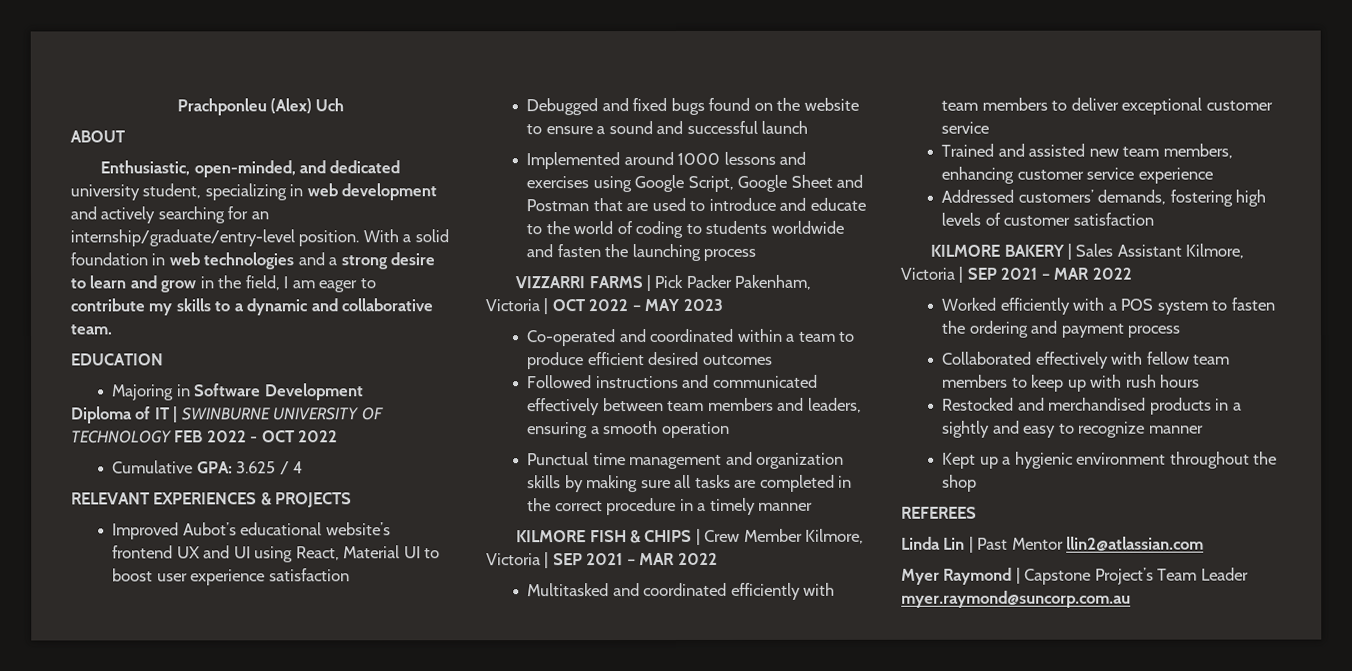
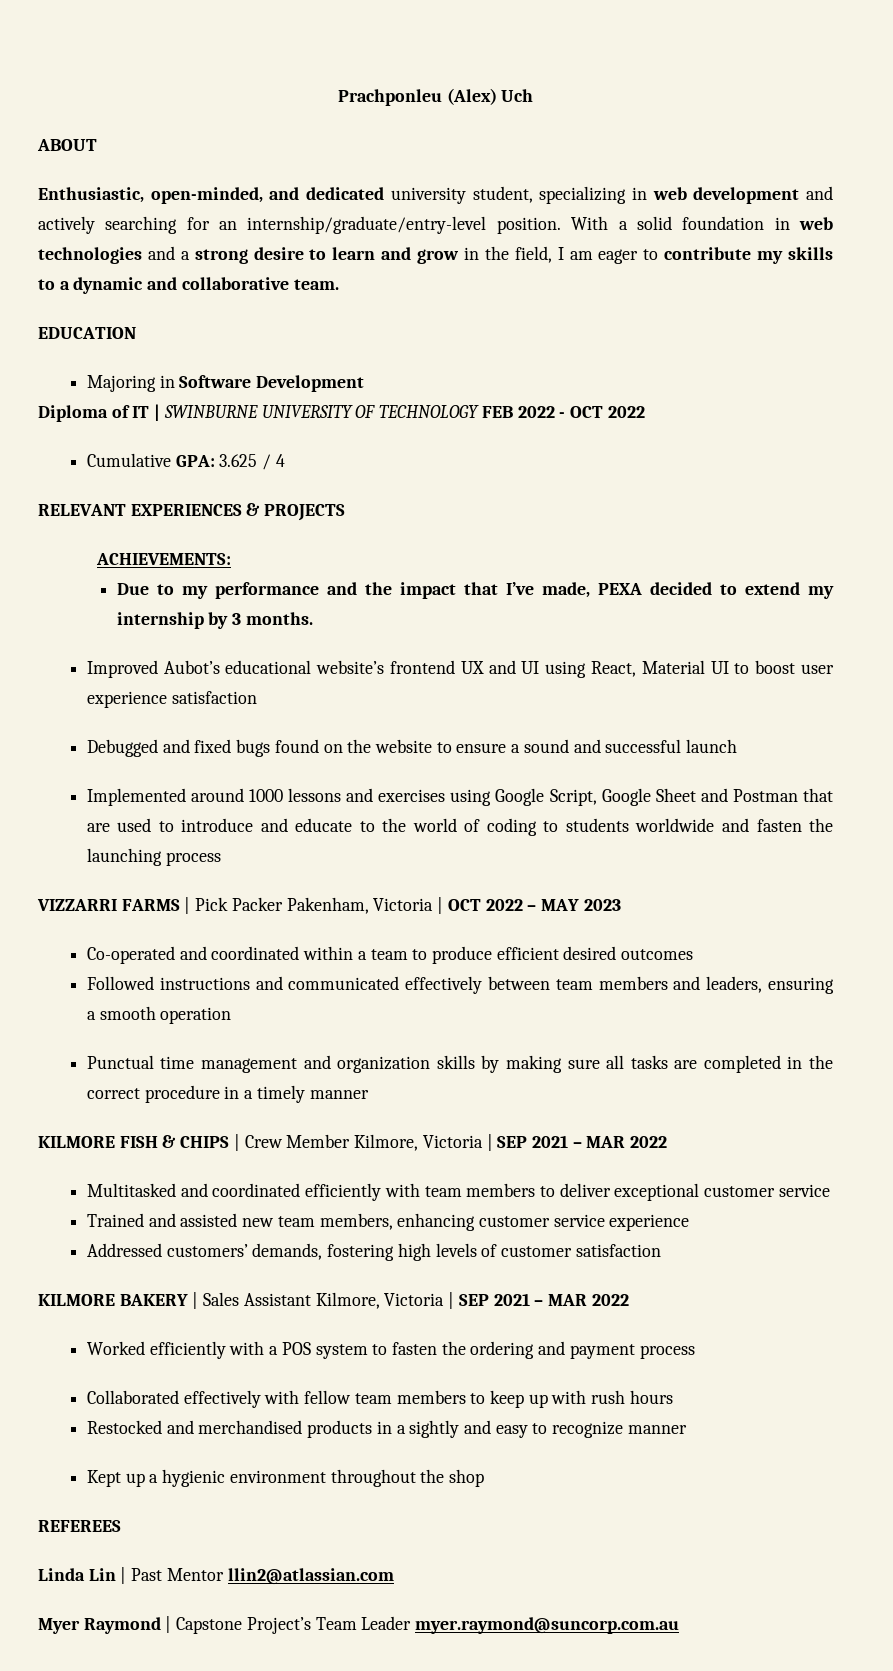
+ ACHIEVEMENTS:
+ Due to my performance and the impact that I’ve made, PEXA decided to extend my internship by 3 months.

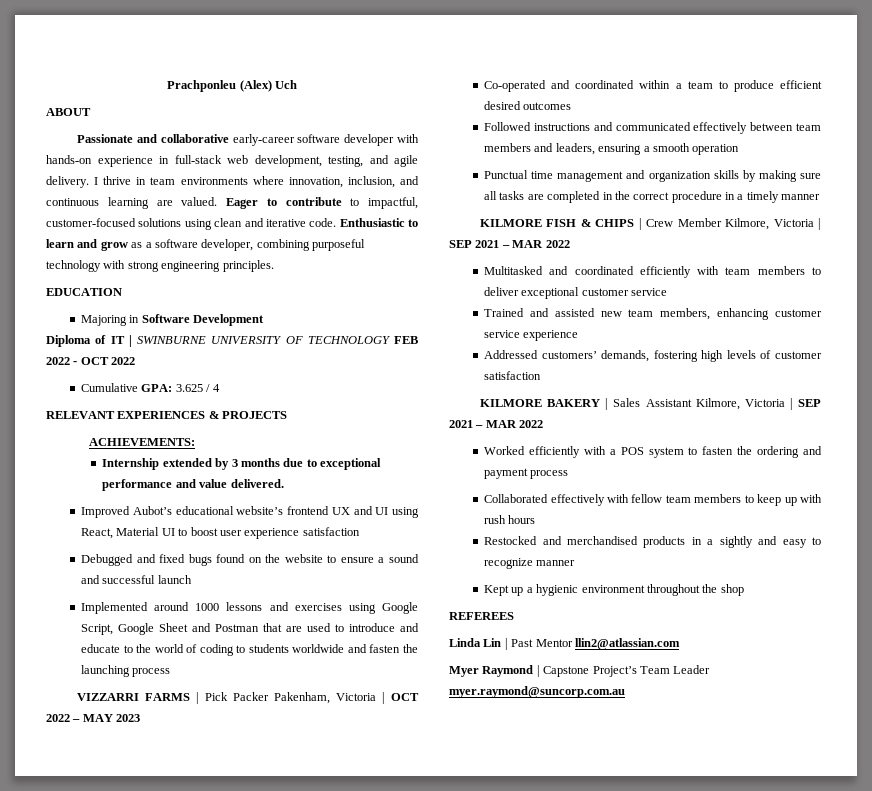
- Enthusiastic, open-minded, and dedicated university student, specializing in web development and actively searching for an internship/graduate/entry-level position. With a solid foundation in web technologies and a strong desire to learn and grow in the field, I am eager to contribute my skills to a dynamic and collaborative team.
+ Passionate and collaborative early-career software developer with hands-on experience in full-stack web development, testing, and agile delivery. I thrive in team environments where innovation, inclusion, and continuous learning are valued. Eager to contribute to impactful, customer-focused solutions using clean and iterative code. Enthusiastic to learn and grow as a software developer, combining purposeful technology with strong engineering principles.
- Due to my performance and the impact that I’ve made, PEXA decided to extend my internship by 3 months.
+ Internship extended by 3 months due to exceptional performance and value delivered.

